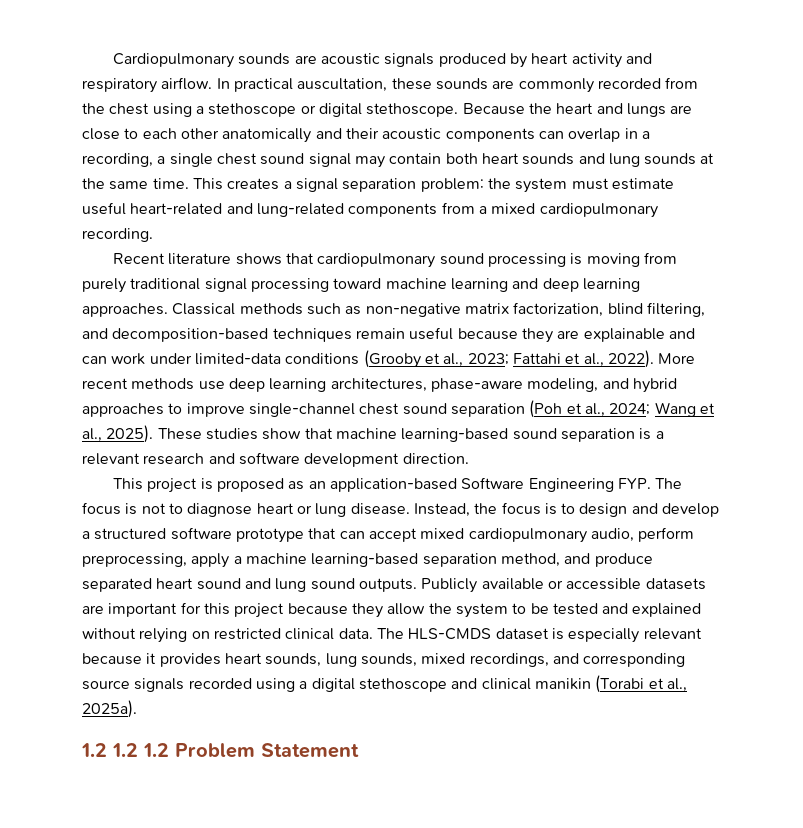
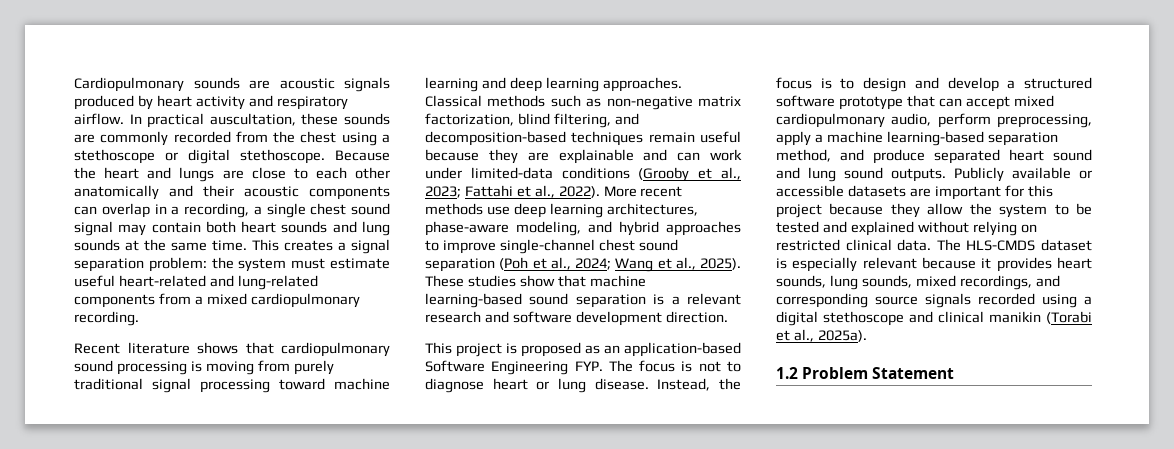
- 1.2 1.2 1.2 Problem Statement
+ 1.2 Problem Statement

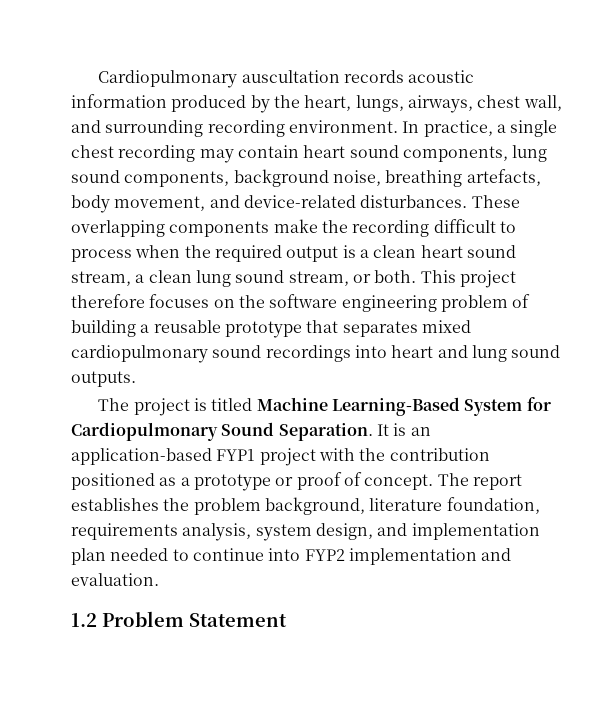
- Cardiopulmonary sounds are acoustic signals produced by heart activity and respiratory airflow. In practical auscultation, these sounds are commonly recorded from the chest using a stethoscope or digital stethoscope. Because the heart and lungs are close to each other anatomically and their acoustic components can overlap in a recording, a single chest sound signal may contain both heart sounds and lung sounds at the same time. This creates a signal separation problem: the system must estimate useful heart-related and lung-related components from a mixed cardiopulmonary recording.
- Recent literature shows that cardiopulmonary sound processing is moving from purely traditional signal processing toward machine learning and deep learning approaches. Classical methods such as non-negative matrix factorization, blind filtering, and decomposition-based techniques remain useful because they are explainable and can work under limited-data conditions (Grooby et al., 2023; Fattahi et al., 2022). More recent methods use deep learning architectures, phase-aware modeling, and hybrid approaches to improve single-channel chest sound separation (Poh et al., 2024; Wang et al., 2025). These studies show that machine learning-based sound separation is a relevant research and software development direction.
- This project is proposed as an application-based Software Engineering FYP. The focus is not to diagnose heart or lung disease. Instead, the focus is to design and develop a structured software prototype that can accept mixed cardiopulmonary audio, perform preprocessing, apply a machine learning-based separation method, and produce separated heart sound and lung sound outputs. Publicly available or accessible datasets are important for this project because they allow the system to be tested and explained without relying on restricted clinical data. The HLS-CMDS dataset is especially relevant because it provides heart sounds, lung sounds, mixed recordings, and corresponding source signals recorded using a digital stethoscope and clinical manikin (Torabi et al., 2025a).
+ Cardiopulmonary auscultation records acoustic information produced by the heart, lungs, airways, chest wall, and surrounding recording environment. In practice, a single chest recording may contain heart sound components, lung sound components, background noise, breathing artefacts, body movement, and device-related disturbances. These overlapping components make the recording difficult to process when the required output is a clean heart sound stream, a clean lung sound stream, or both. This project therefore focuses on the software engineering problem of building a reusable prototype that separates mixed cardiopulmonary sound recordings into heart and lung sound outputs.
+ The project is titled Machine Learning-Based System for Cardiopulmonary Sound Separation. It is an application-based FYP1 project with the contribution positioned as a prototype or proof of concept. The report establishes the problem background, literature foundation, requirements analysis, system design, and implementation plan needed to continue into FYP2 implementation and evaluation.

